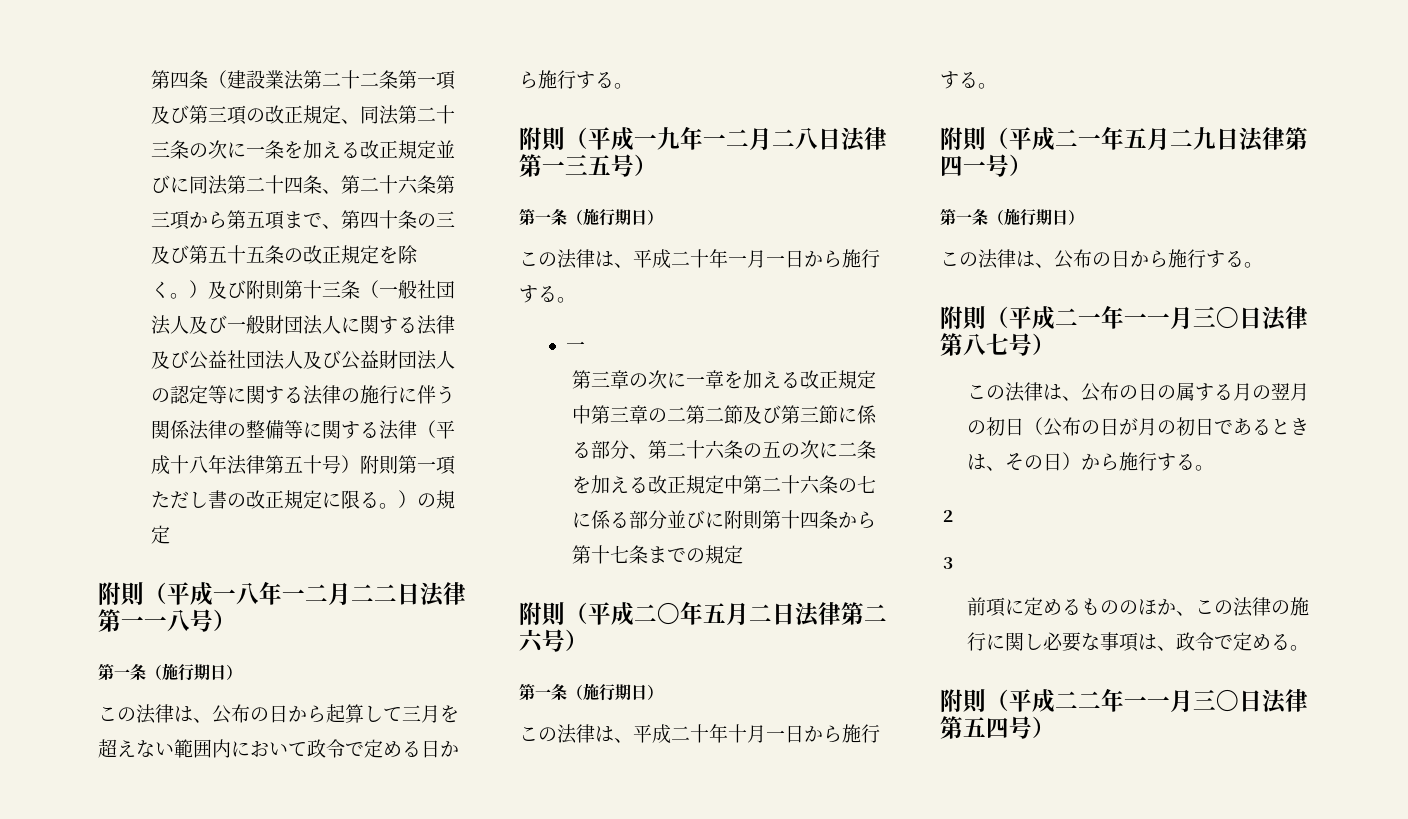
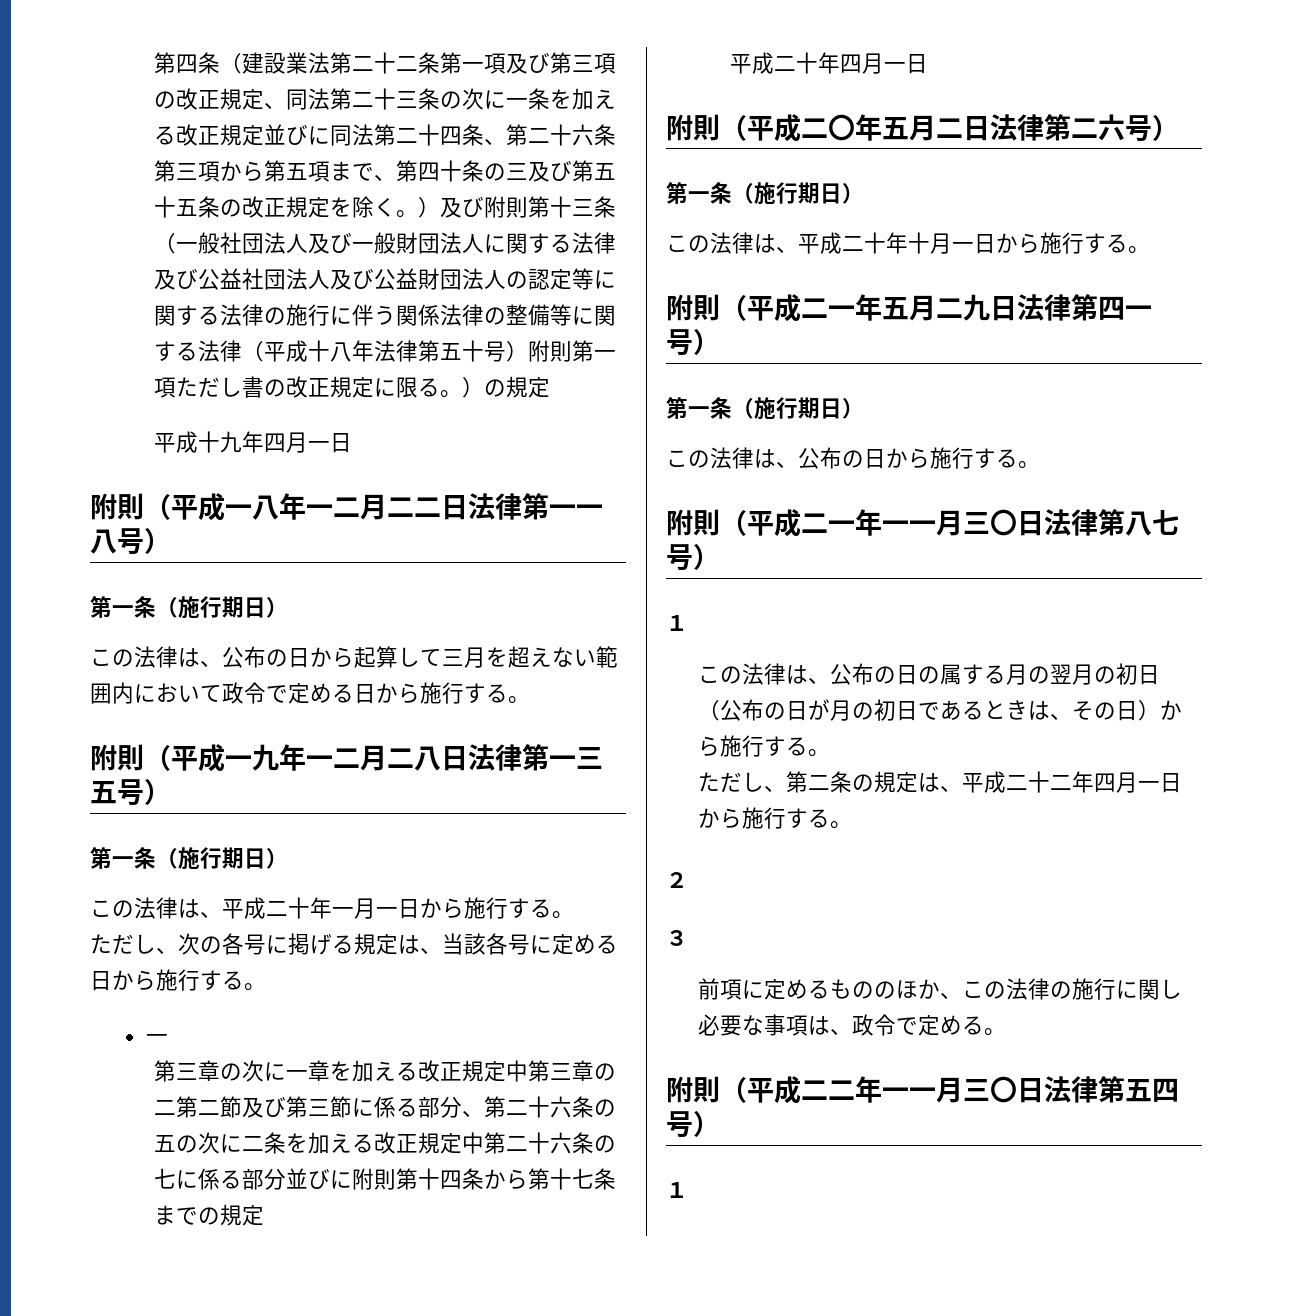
+ 平成十九年四月一日
+ ただし、次の各号に掲げる規定は、当該各号に定める日から施行する。
+ 平成二十年四月一日
  附則（平成二一年一一月三〇日法律第八七号）
+ １
+ ただし、第二条の規定は、平成二十二年四月一日から施行する。
  附則（平成二二年一一月三〇日法律第五四号）
+ １

